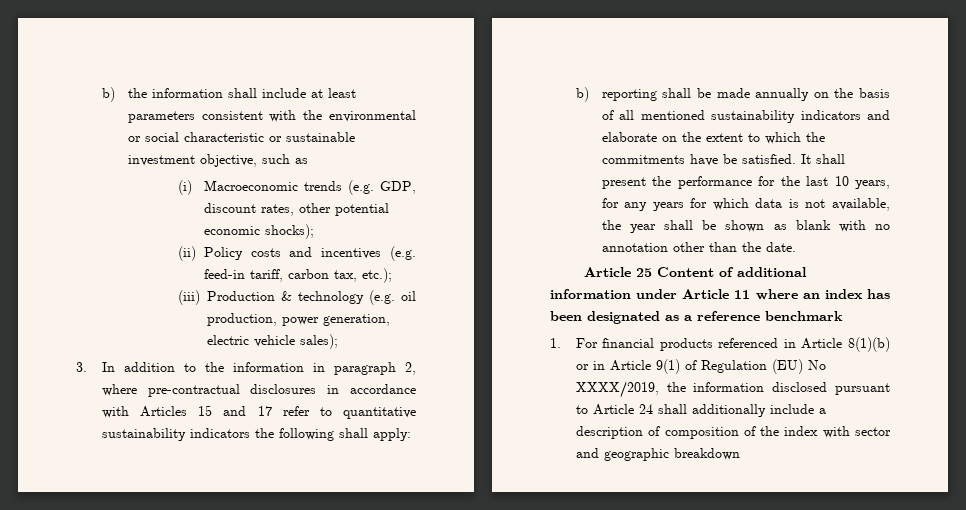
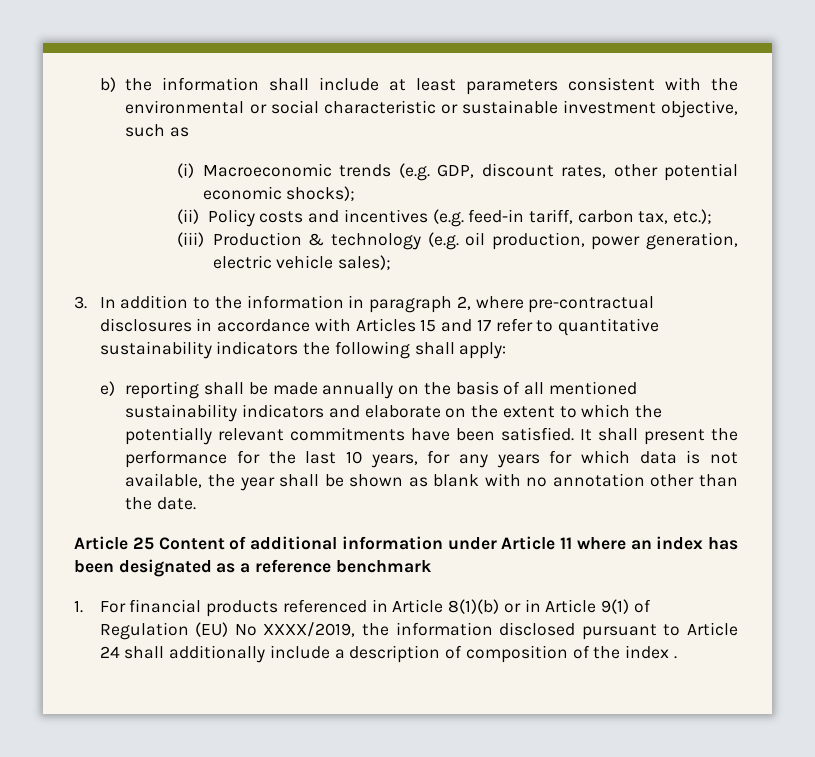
- b) reporting shall be made annually on the basis of all mentioned sustainability indicators and elaborate on the extent to which the commitments have be satisfied.
+ e) reporting shall be made annually on the basis of all mentioned sustainability indicators and elaborate on the extent to which the potentially relevant commitments have been satisfied.
- 1. For financial products referenced in Article 8(1)(b) or in Article 9(1) of Regulation (EU) No XXXX/2019, the information disclosed pursuant to Article 24 shall additionally include a description of composition of the index with sector and geographic breakdown
+ 1. For financial products referenced in Article 8(1)(b) or in Article 9(1) of Regulation (EU) No XXXX/2019, the information disclosed pursuant to Article 24 shall additionally include a description of composition of the index .

